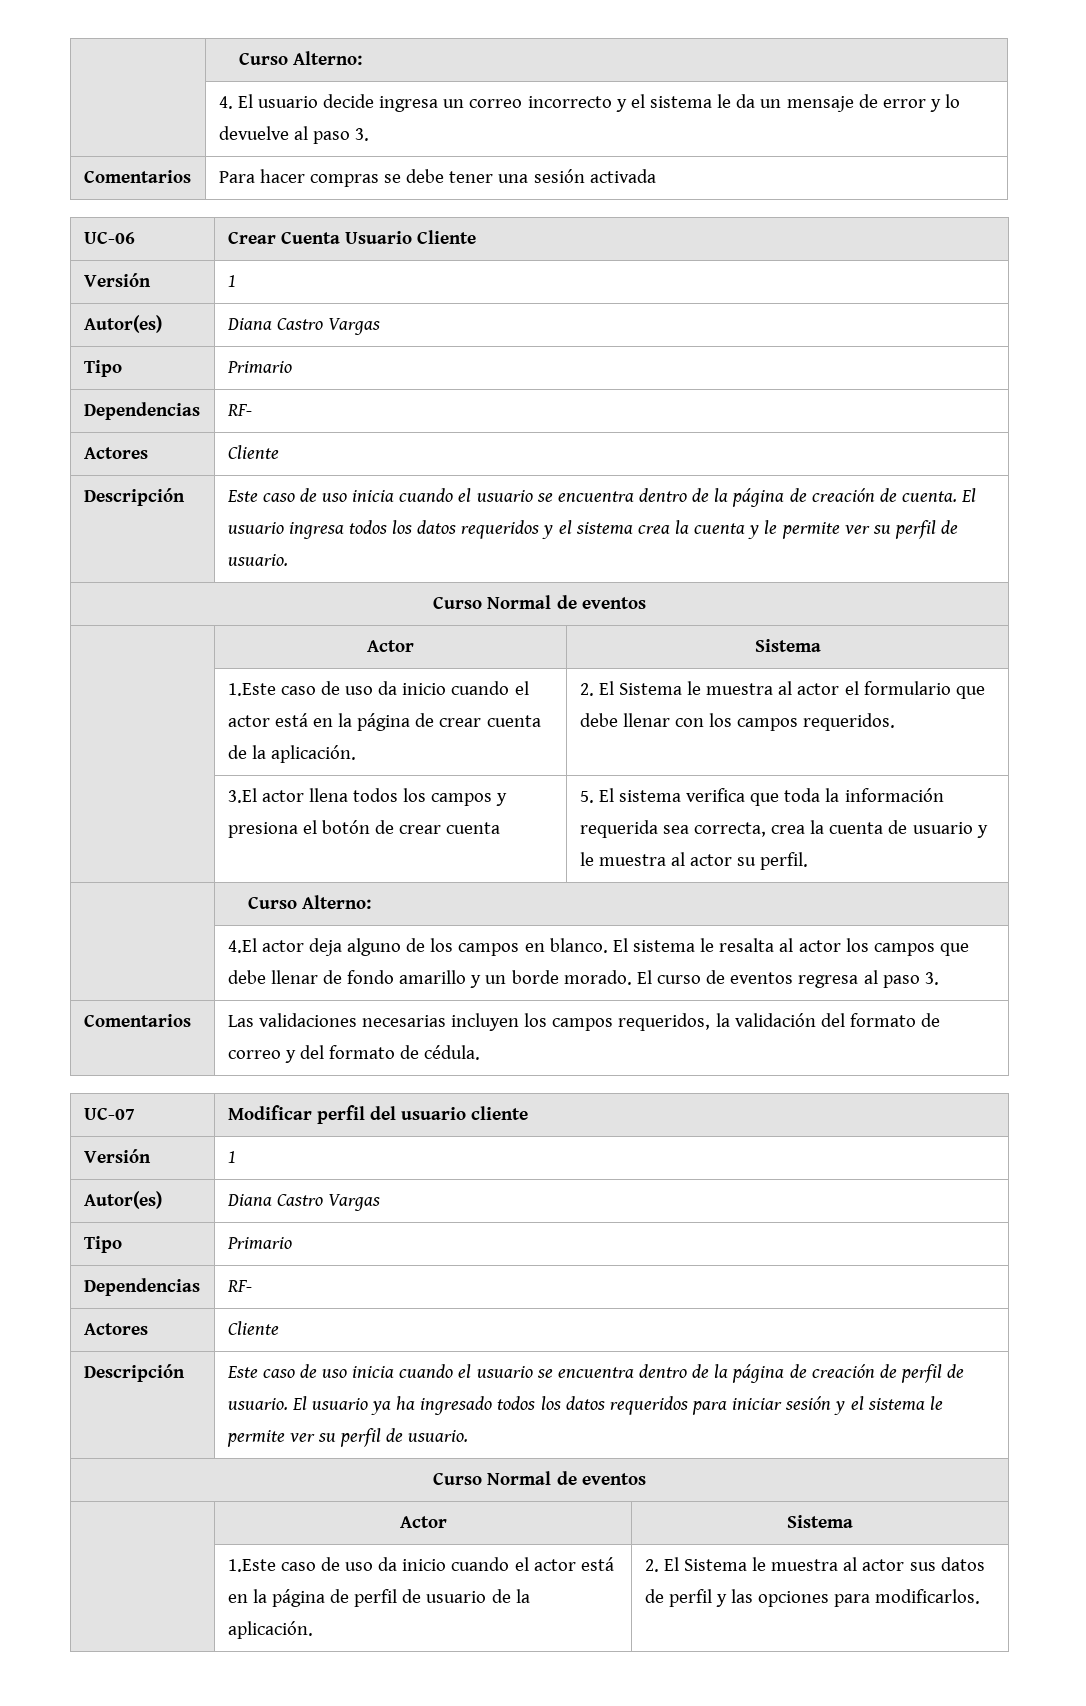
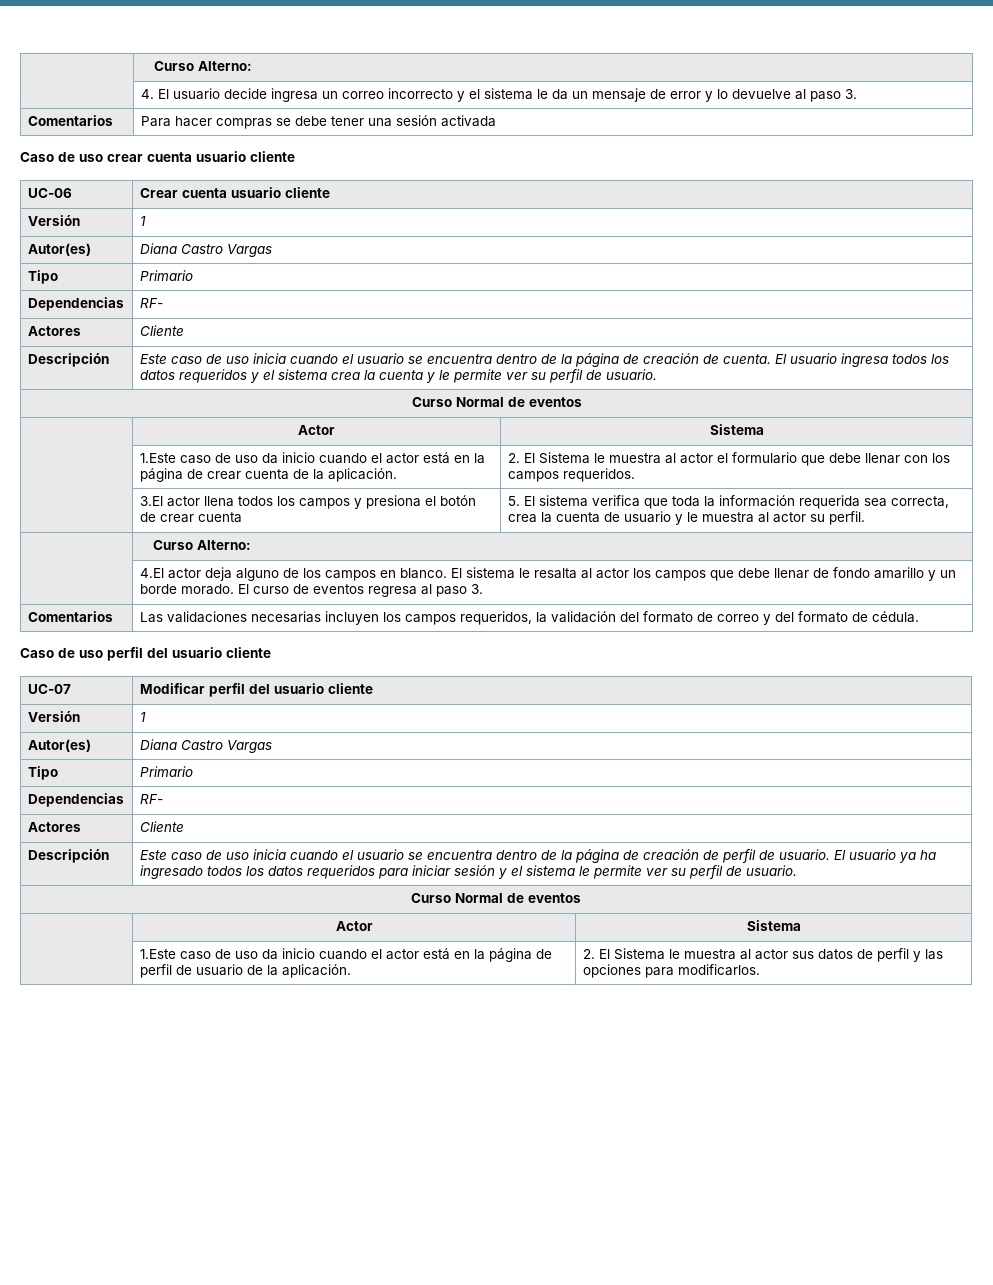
+ Caso de uso crear cuenta usuario cliente
- UC-06 | Crear Cuenta Usuario Cliente
+ UC-06 | Crear cuenta usuario cliente
+ Caso de uso perfil del usuario cliente

